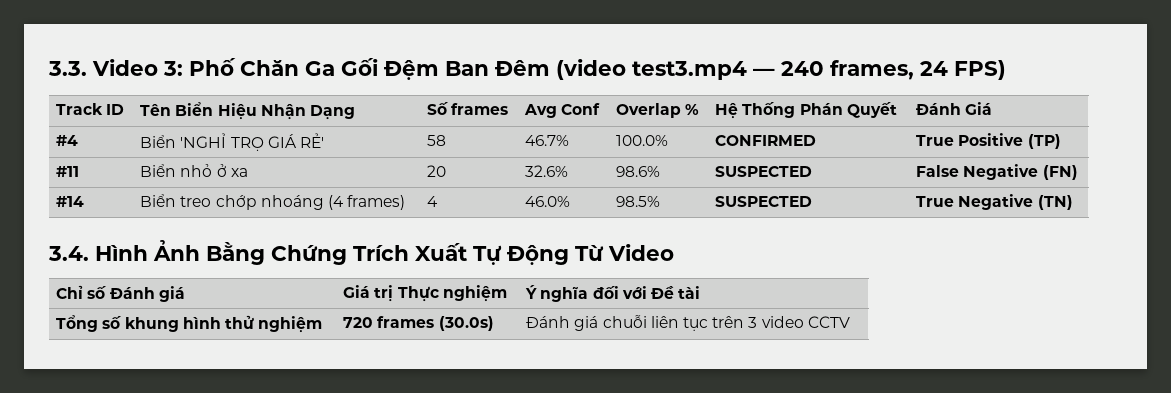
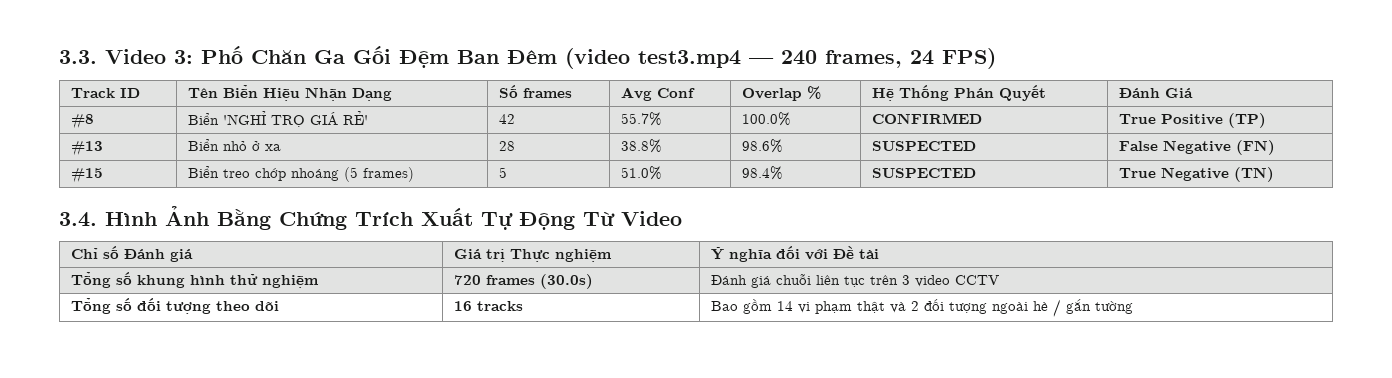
- #4 | Biển 'NGHỈ TRỌ GIÁ RẺ' | 58 | 46.7% | 100.0% | CONFIRMED | True Positive (TP)
+ #8 | Biển 'NGHỈ TRỌ GIÁ RẺ' | 42 | 55.7% | 100.0% | CONFIRMED | True Positive (TP)
- #11 | Biển nhỏ ở xa | 20 | 32.6% | 98.6% | SUSPECTED | False Negative (FN)
+ #13 | Biển nhỏ ở xa | 28 | 38.8% | 98.6% | SUSPECTED | False Negative (FN)
- #14 | Biển treo chớp nhoáng (4 frames) | 4 | 46.0% | 98.5% | SUSPECTED | True Negative (TN)
+ #15 | Biển treo chớp nhoáng (5 frames) | 5 | 51.0% | 98.4% | SUSPECTED | True Negative (TN)
+ Tổng số đối tượng theo dõi | 16 tracks | Bao gồm 14 vi phạm thật và 2 đối tượng ngoài hè / gắn tường

